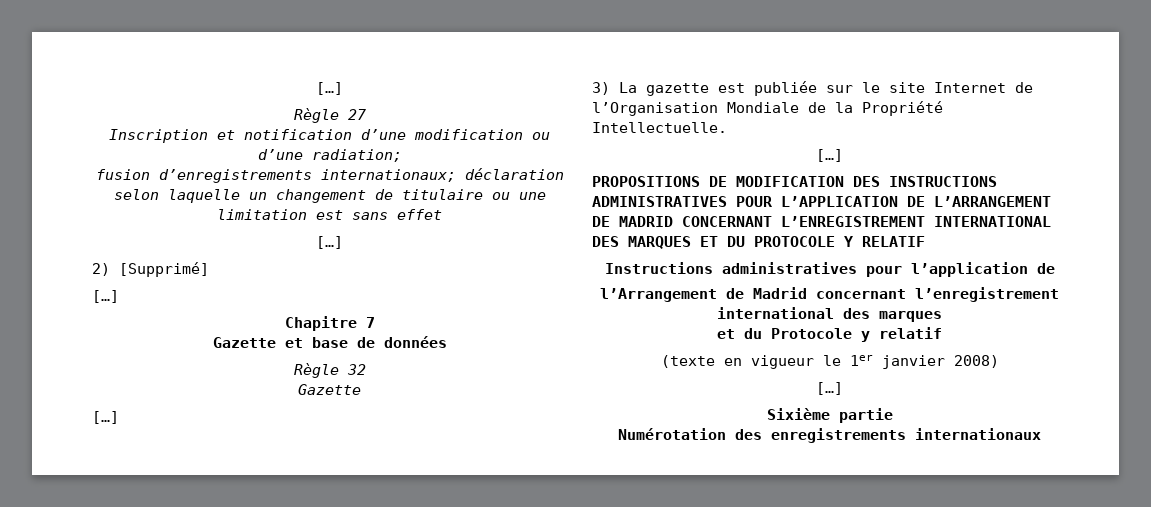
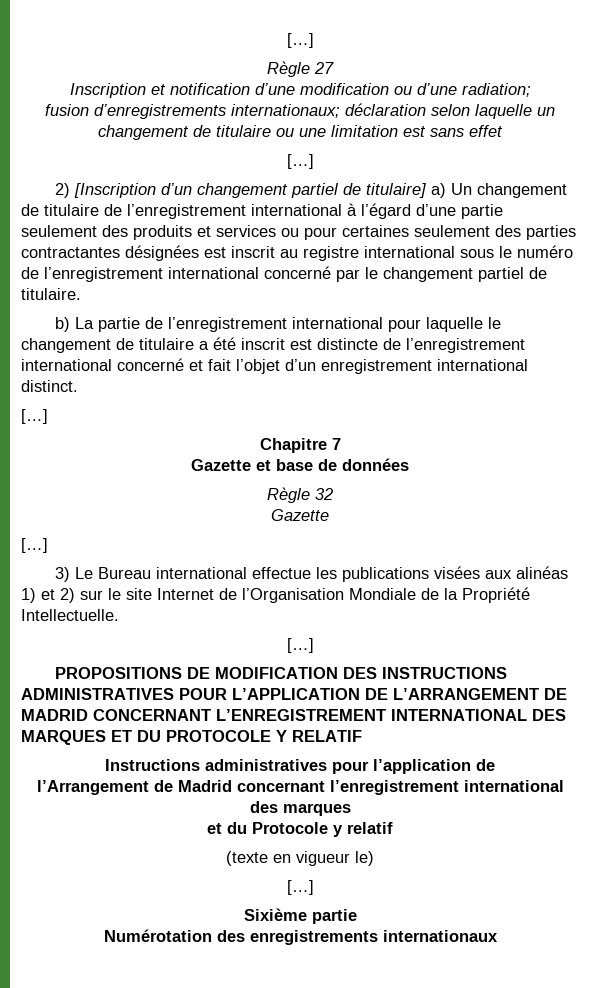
- 2) [Supprimé]
+ 2) [Inscription d’un changement partiel de titulaire] a) Un changement de titulaire de l’enregistrement international à l’égard d’une partie seulement des produits et services ou pour certaines seulement des parties contractantes désignées est inscrit au registre international sous le numéro de l’enregistrement international concerné par le changement partiel de titulaire.
+ b) La partie de l’enregistrement international pour laquelle le changement de titulaire a été inscrit est distincte de l’enregistrement international concerné et fait l’objet d’un enregistrement international distinct.
- 3) La gazette est publiée sur le site Internet de l’Organisation Mondiale de la Propriété Intellectuelle.
+ 3) Le Bureau international effectue les publications visées aux alinéas 1) et 2) sur le site Internet de l’Organisation Mondiale de la Propriété Intellectuelle.
- (texte en vigueur le 1er janvier 2008)
+ (texte en vigueur le)

